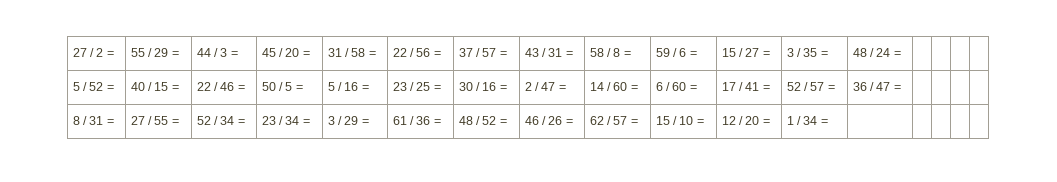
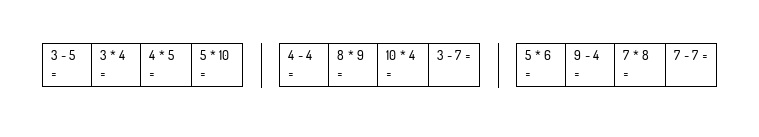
- 27 / 2 = | 55 / 29 = | 44 / 3 = | 45 / 20 = | 31 / 58 = | 22 / 56 = | 37 / 57 = | 43 / 31 = | 58 / 8 = | 59 / 6 = | 15 / 27 = | 3 / 35 = | 48 / 24 = | | | |
- 5 / 52 = | 40 / 15 = | 22 / 46 = | 50 / 5 = | 5 / 16 = | 23 / 25 = | 30 / 16 = | 2 / 47 = | 14 / 60 = | 6 / 60 = | 17 / 41 = | 52 / 57 = | 36 / 47 = | | | |
- 8 / 31 = | 27 / 55 = | 52 / 34 = | 23 / 34 = | 3 / 29 = | 61 / 36 = | 48 / 52 = | 46 / 26 = | 62 / 57 = | 15 / 10 = | 12 / 20 = | 1 / 34 =
+ 3 - 5 = | 3 * 4 = | 4 * 5 = | 5 * 10 =
+ 4 - 4 = | 8 * 9 = | 10 * 4 = | 3 - 7 =
+ 5 * 6 = | 9 - 4 = | 7 * 8 = | 7 - 7 =

